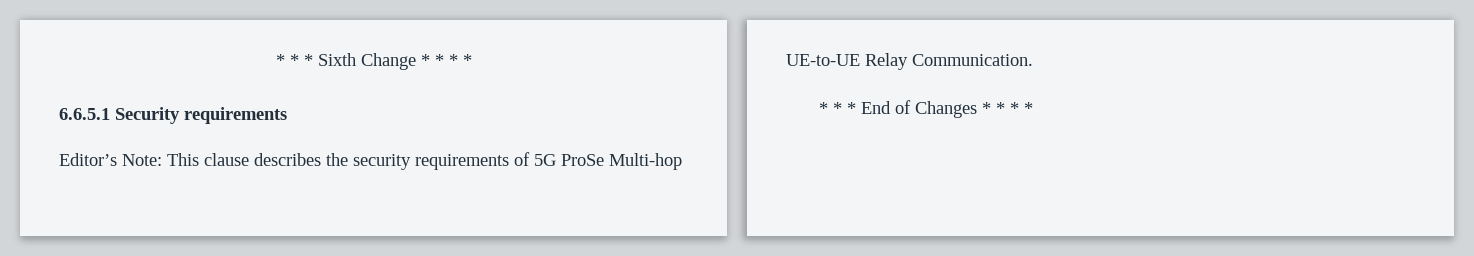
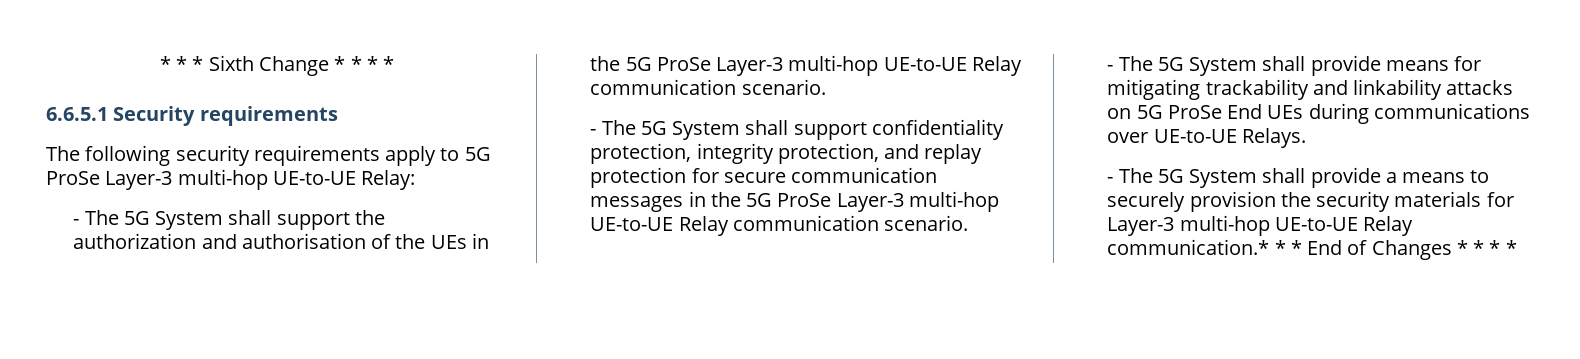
- Editor’s Note: This clause describes the security requirements of 5G ProSe Multi-hop UE-to-UE Relay Communication.
- * * * End of Changes * * * *
+ The following security requirements apply to 5G ProSe Layer-3 multi-hop UE-to-UE Relay:
+ - The 5G System shall support the authorization and authorisation of the UEs in the 5G ProSe Layer-3 multi-hop UE-to-UE Relay communication scenario.
+ - The 5G System shall support confidentiality protection, integrity protection, and replay protection for secure communication messages in the 5G ProSe Layer-3 multi-hop UE-to-UE Relay communication scenario.
+ - The 5G System shall provide means for mitigating trackability and linkability attacks on 5G ProSe End UEs during communications over UE-to-UE Relays.
+ - The 5G System shall provide a means to securely provision the security materials for Layer-3 multi-hop UE-to-UE Relay communication.* * * End of Changes * * * *

